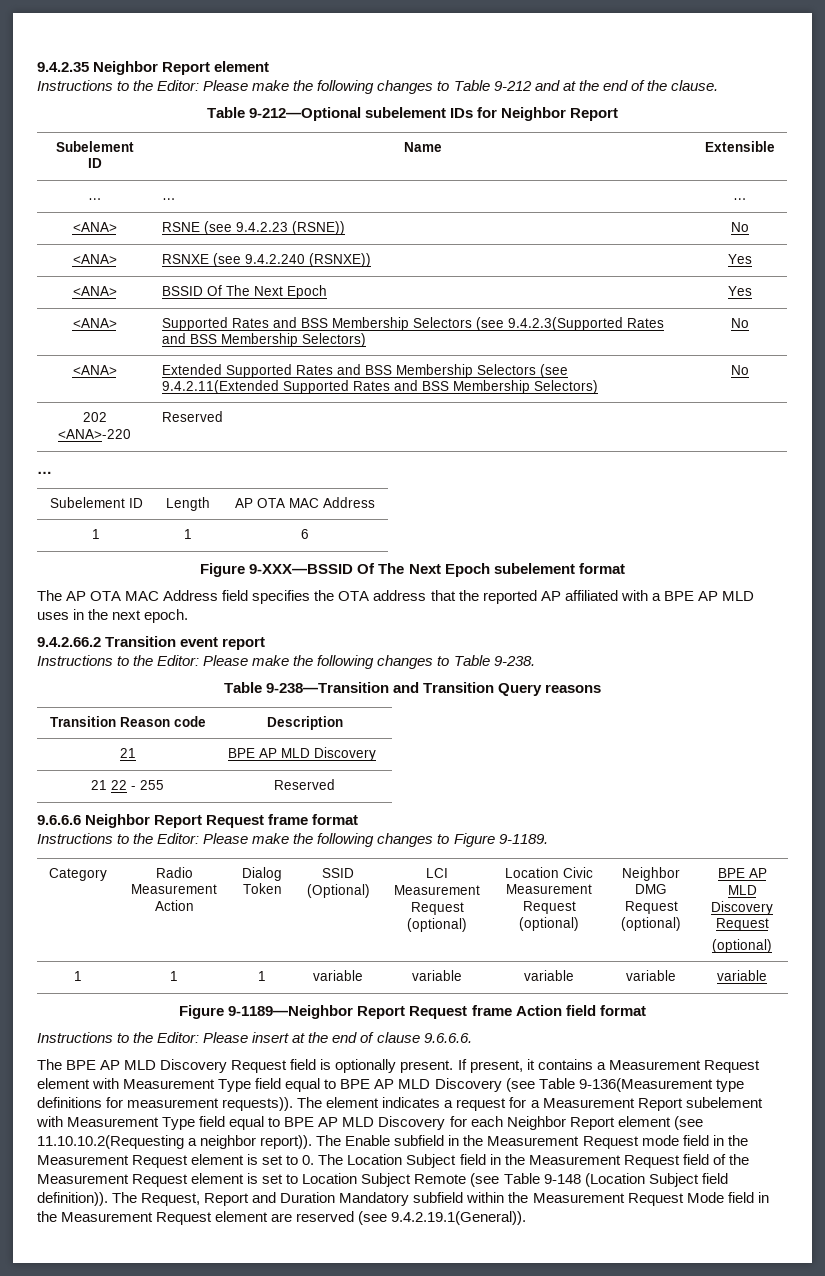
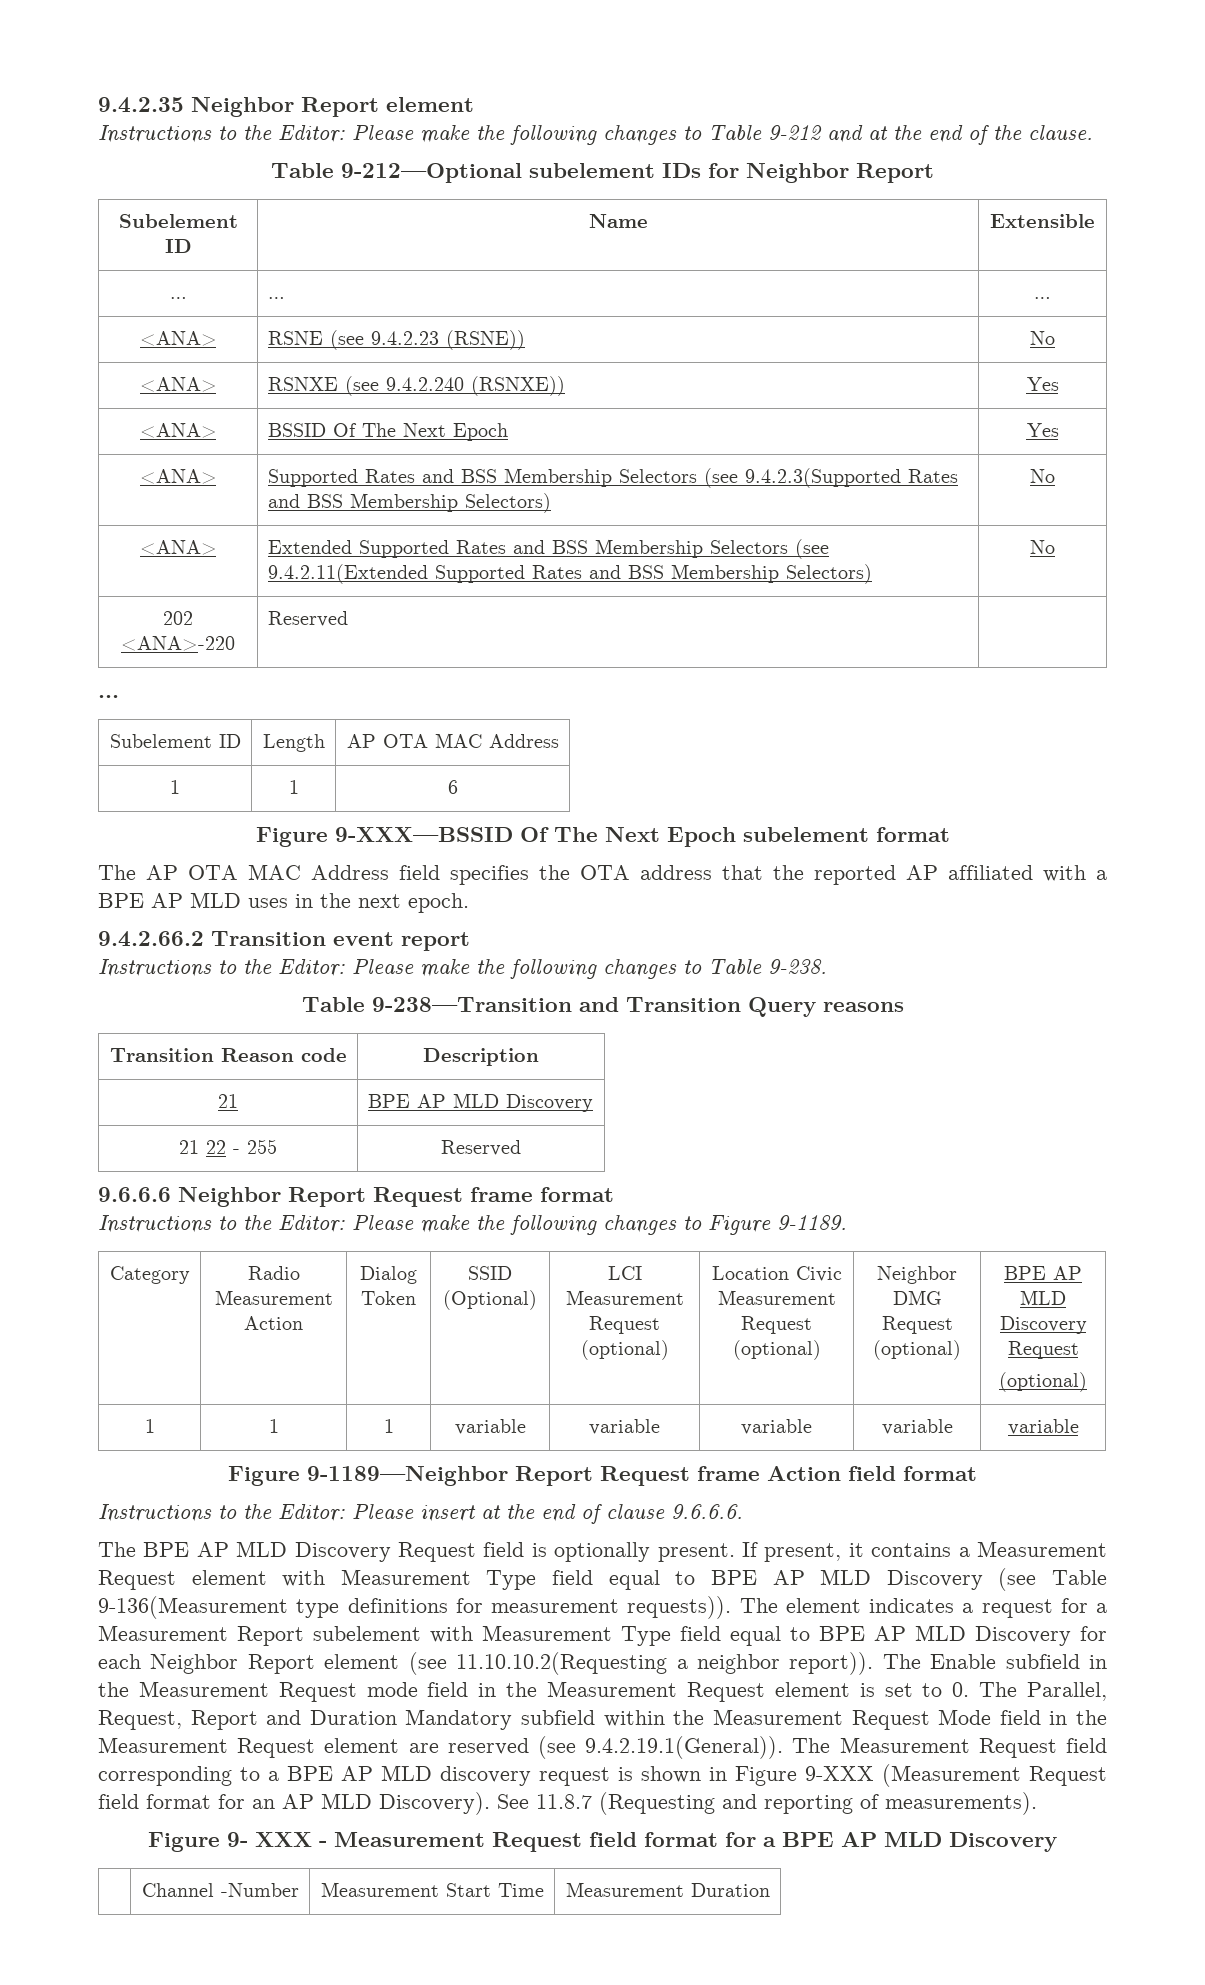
- The Enable subfield in the Measurement Request mode field in the Measurement Request element is set to 0. The Location Subject field in the Measurement Request field of the Measurement Request element is set to Location Subject Remote (see Table 9-148 (Location Subject field definition)). The Request, Report and Duration Mandatory subfield within the Measurement Request Mode field in the Measurement Request element are reserved (see 9.4.2.19.1(General)).
+ The Enable subfield in the Measurement Request mode field in the Measurement Request element is set to 0. The Parallel, Request, Report and Duration Mandatory subfield within the Measurement Request Mode field in the Measurement Request element are reserved (see 9.4.2.19.1(General)). The Measurement Request field corresponding to a BPE AP MLD discovery request is shown in Figure 9-XXX (Measurement Request field format for an AP MLD Discovery). See 11.8.7 (Requesting and reporting of measurements).
+ Figure 9- XXX - Measurement Request field format for a BPE AP MLD Discovery
+ | Channel -Number | Measurement Start Time | Measurement Duration

